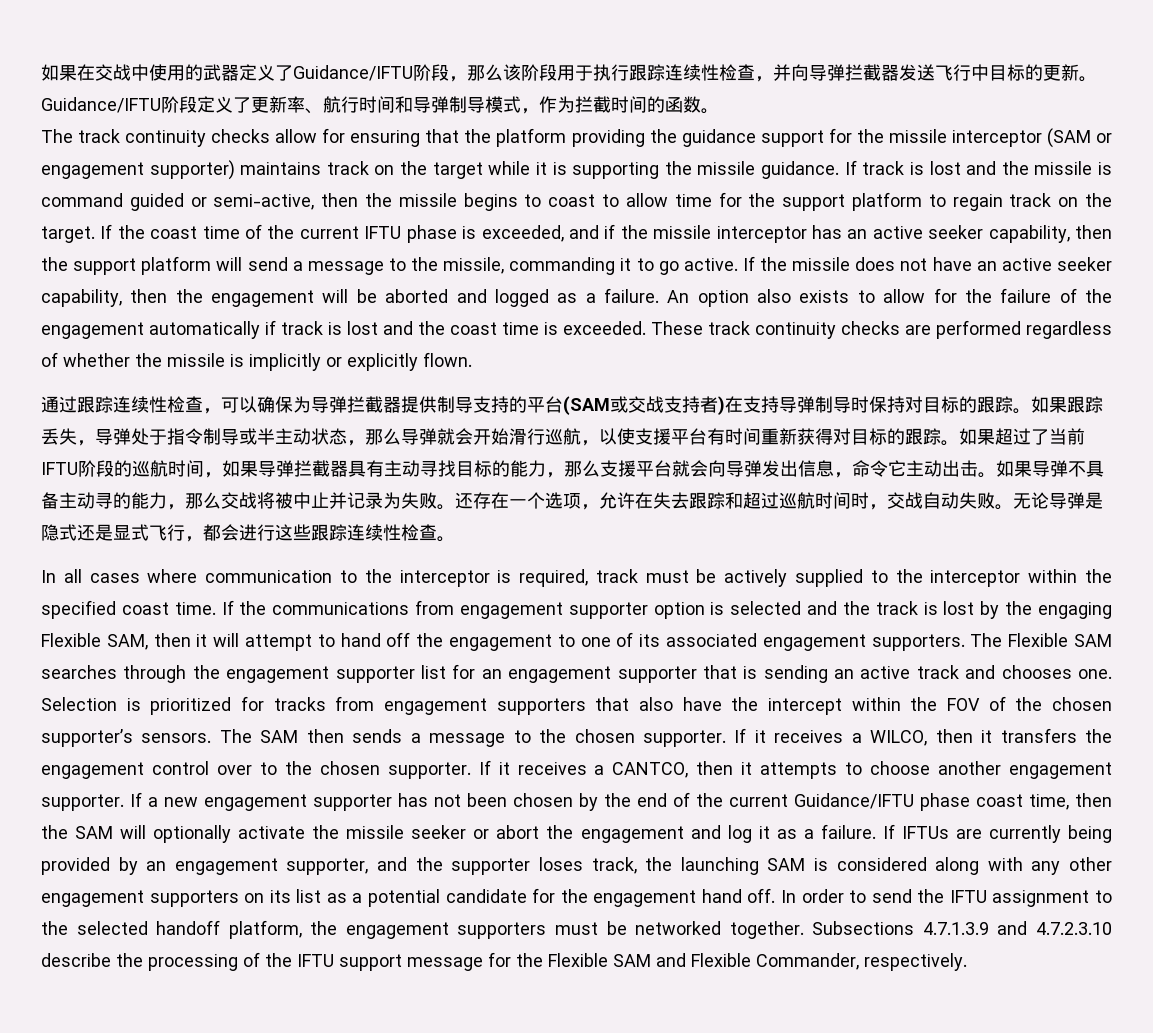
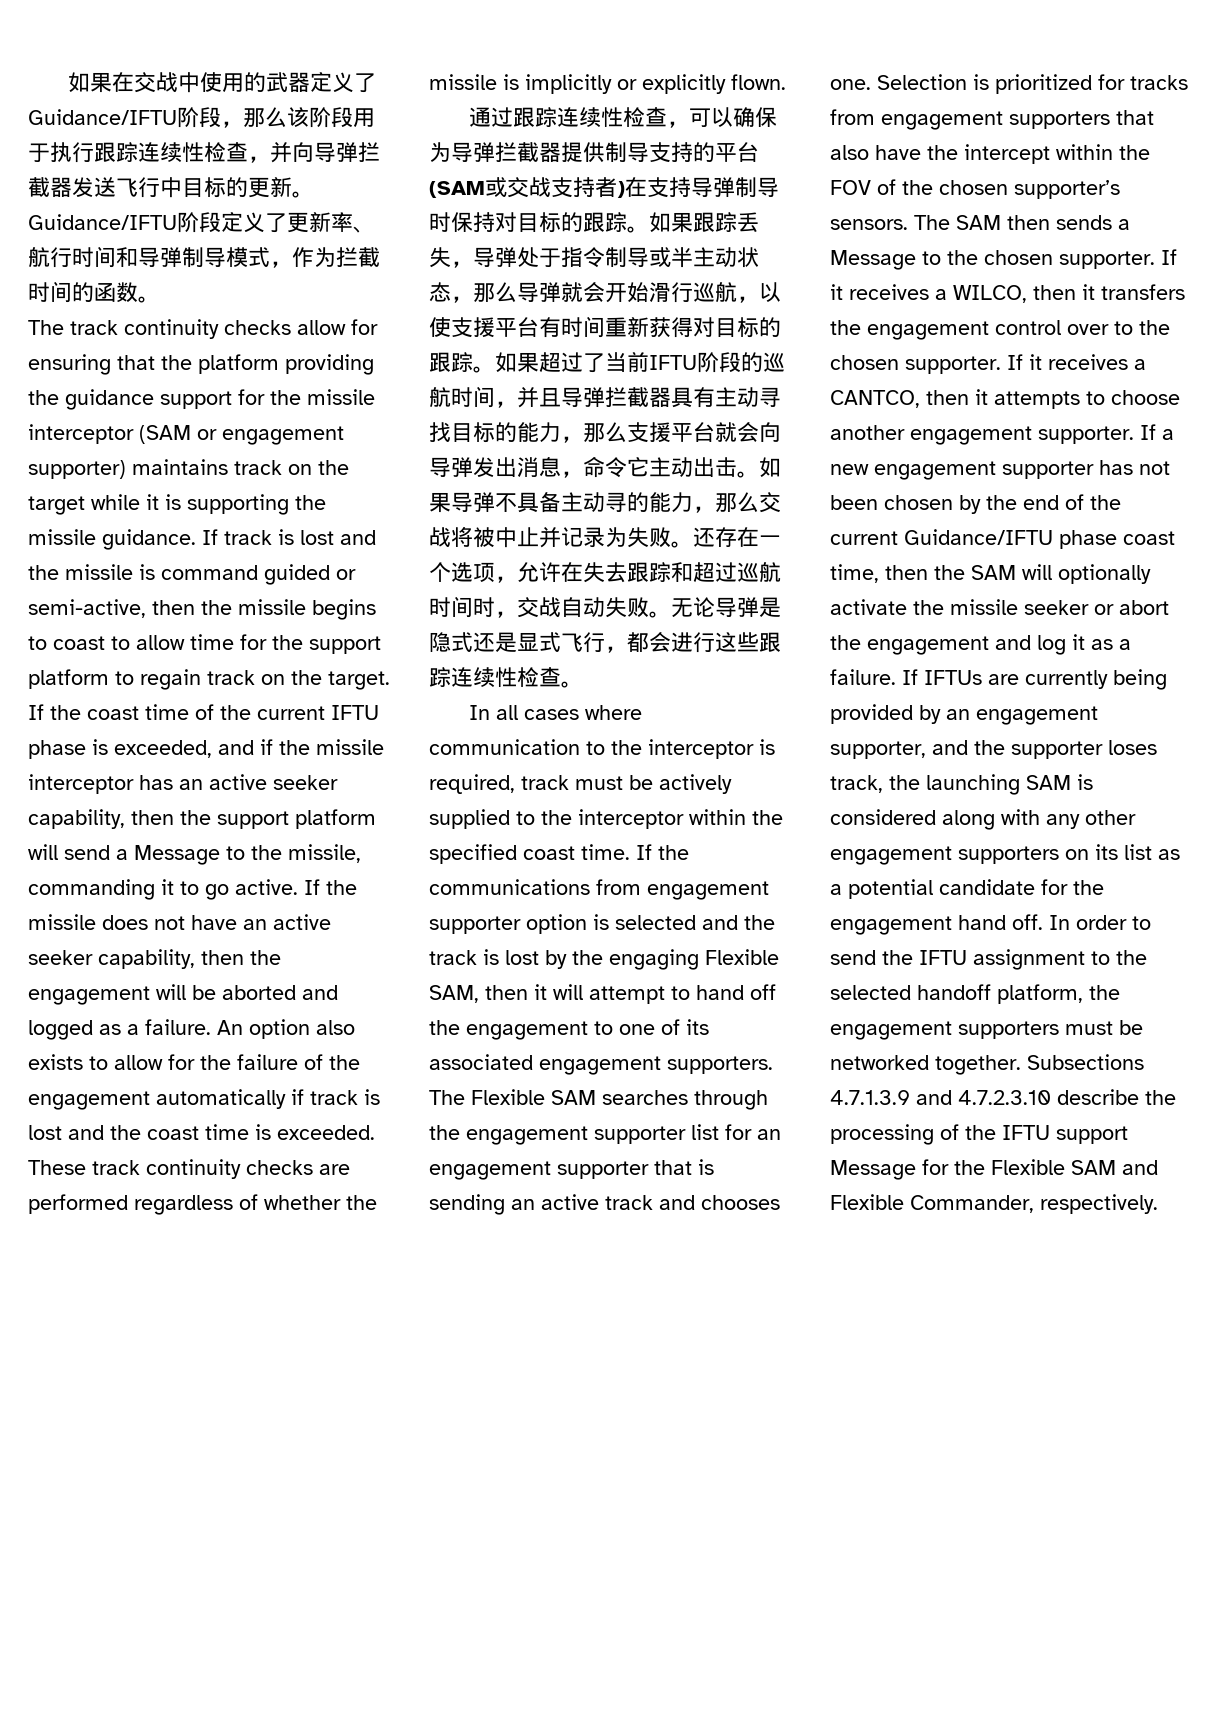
- If the coast time of the current IFTU phase is exceeded, and if the missile interceptor has an active seeker capability, then the support platform will send a message to the missile, commanding it to go active.
+ If the coast time of the current IFTU phase is exceeded, and if the missile interceptor has an active seeker capability, then the support platform will send a Message to the missile, commanding it to go active.
- 如果超过了当前IFTU阶段的巡航时间，如果导弹拦截器具有主动寻找目标的能力，那么支援平台就会向导弹发出信息，命令它主动出击。
+ 如果超过了当前IFTU阶段的巡航时间，并且导弹拦截器具有主动寻找目标的能力，那么支援平台就会向导弹发出消息，命令它主动出击。
- The SAM then sends a message to the chosen supporter.
+ The SAM then sends a Message to the chosen supporter.
- Subsections 4.7.1.3.9 and 4.7.2.3.10 describe the processing of the IFTU support message for the Flexible SAM and Flexible Commander, respectively.
+ Subsections 4.7.1.3.9 and 4.7.2.3.10 describe the processing of the IFTU support Message for the Flexible SAM and Flexible Commander, respectively.

